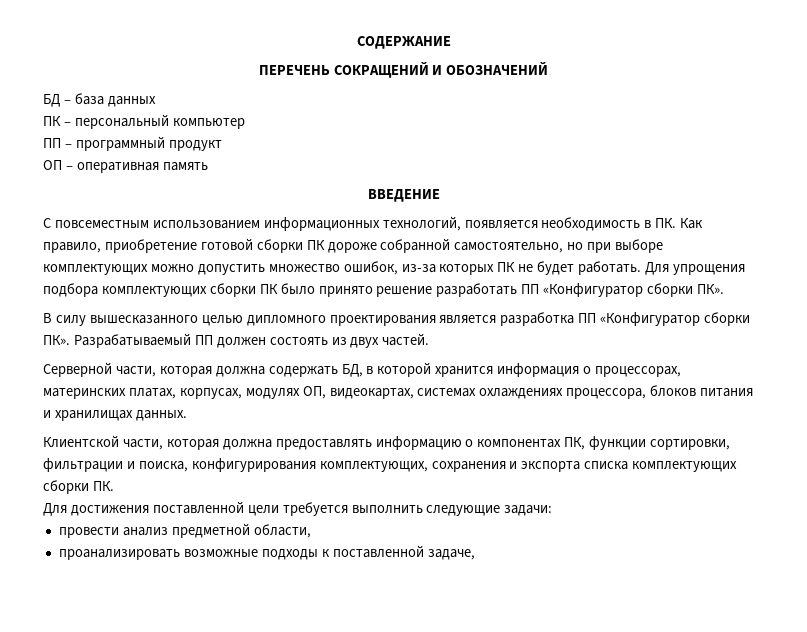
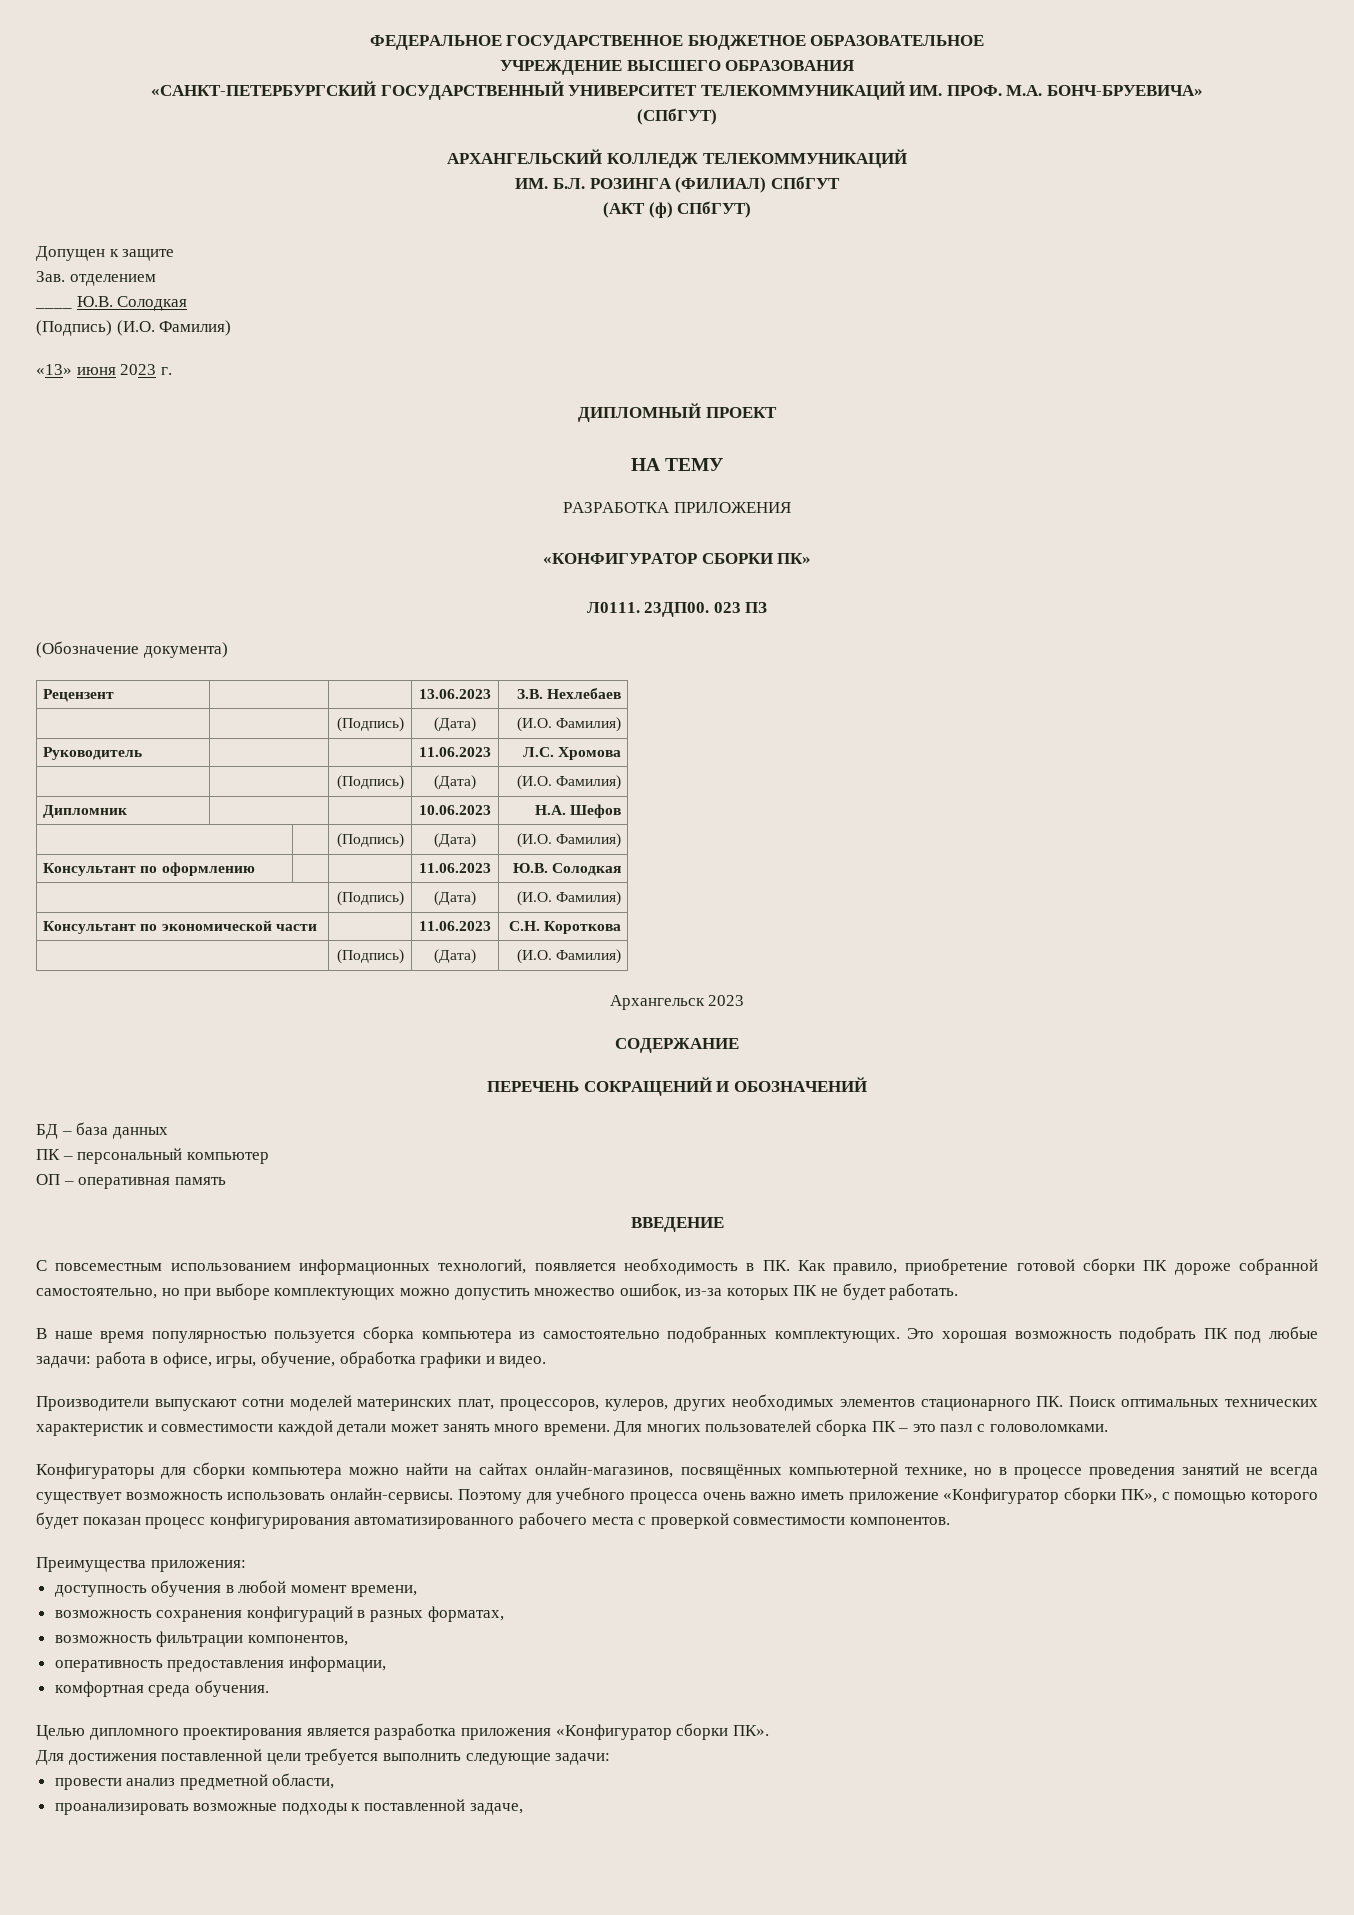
+ ФЕДЕРАЛЬНОЕ ГОСУДАРСТВЕННОЕ БЮДЖЕТНОЕ ОБРАЗОВАТЕЛЬНОЕ
+ УЧРЕЖДЕНИЕ ВЫСШЕГО ОБРАЗОВАНИЯ
+ «САНКТ-ПЕТЕРБУРГСКИЙ ГОСУДАРСТВЕННЫЙ УНИВЕРСИТЕТ ТЕЛЕКОММУНИКАЦИЙ ИМ. ПРОФ. М.А. БОНЧ-БРУЕВИЧА»
+ (СПбГУТ)
+ АРХАНГЕЛЬСКИЙ КОЛЛЕДЖ ТЕЛЕКОММУНИКАЦИЙ
+ ИМ. Б.Л. РОЗИНГА (ФИЛИАЛ) СПбГУТ
+ (АКТ (ф) СПбГУТ)
+ Допущен к защите
+ Зав. отделением
+ ____ Ю.В. Солодкая
+ (Подпись) (И.О. Фамилия)
+ «13» июня 2023 г.
+ ДИПЛОМНЫЙ ПРОЕКТ
+ НА ТЕМУ
+ РАЗРАБОТКА ПРИЛОЖЕНИЯ
+ «КОНФИГУРАТОР СБОРКИ ПК»
+ Л0111. 23ДП00. 023 ПЗ
+ (Обозначение документа)
+ Рецензент | | | 13.06.2023 | З.В. Нехлебаев
+ | | (Подпись) | (Дата) | (И.О. Фамилия)
+ Руководитель | | | 11.06.2023 | Л.С. Хромова
+ | | (Подпись) | (Дата) | (И.О. Фамилия)
+ Дипломник | | | 10.06.2023 | Н.А. Шефов
+ | | (Подпись) | (Дата) | (И.О. Фамилия)
+ Консультант по оформлению | | | 11.06.2023 | Ю.В. Солодкая
+ | (Подпись) | (Дата) | (И.О. Фамилия)
+ Консультант по экономической части | | 11.06.2023 | С.Н. Короткова
+ | (Подпись) | (Дата) | (И.О. Фамилия)
+ Архангельск 2023
- ПП – программный продукт
- C повсеместным использованием информационных технологий, появляется необходимость в ПК. Как правило, приобретение готовой сборки ПК дороже собранной самостоятельно, но при выборе комплектующих можно допустить множество ошибок, из-за которых ПК не будет работать. Для упрощения подбора комплектующих сборки ПК было принято решение разработать ПП «Конфигуратор сборки ПК».
- В силу вышесказанного целью дипломного проектирования является разработка ПП «Конфигуратор сборки ПК». Разрабатываемый ПП должен состоять из двух частей.
- Серверной части, которая должна содержать БД, в которой хранится информация о процессорах, материнских платах, корпусах, модулях ОП, видеокартах, системах охлаждениях процессора, блоков питания и хранилищах данных.
- Клиентской части, которая должна предоставлять информацию о компонентах ПК, функции сортировки, фильтрации и поиска, конфигурирования комплектующих, сохранения и экспорта списка комплектующих сборки ПК.
+ C повсеместным использованием информационных технологий, появляется необходимость в ПК. Как правило, приобретение готовой сборки ПК дороже собранной самостоятельно, но при выборе комплектующих можно допустить множество ошибок, из-за которых ПК не будет работать.
+ В наше время популярностью пользуется сборка компьютера из самостоятельно подобранных комплектующих. Это хорошая возможность подобрать ПК под любые задачи: работа в офисе, игры, обучение, обработка графики и видео.
+ Производители выпускают сотни моделей материнских плат, процессоров, кулеров, других необходимых элементов стационарного ПК. Поиск оптимальных технических характеристик и совместимости каждой детали может занять много времени. Для многих пользователей сборка ПК – это пазл с головоломками.
+ Конфигураторы для сборки компьютера можно найти на сайтах онлайн-магазинов, посвящённых компьютерной технике, но в процессе проведения занятий не всегда существует возможность использовать онлайн-сервисы. Поэтому для учебного процесса очень важно иметь приложение «Конфигуратор сборки ПК», с помощью которого будет показан процесс конфигурирования автоматизированного рабочего места с проверкой совместимости компонентов.
+ Преимущества приложения:
+ доступность обучения в любой момент времени,
+ возможность сохранения конфигураций в разных форматах,
+ возможность фильтрации компонентов,
+ оперативность предоставления информации,
+ комфортная среда обучения.
+ Целью дипломного проектирования является разработка приложения «Конфигуратор сборки ПК».

